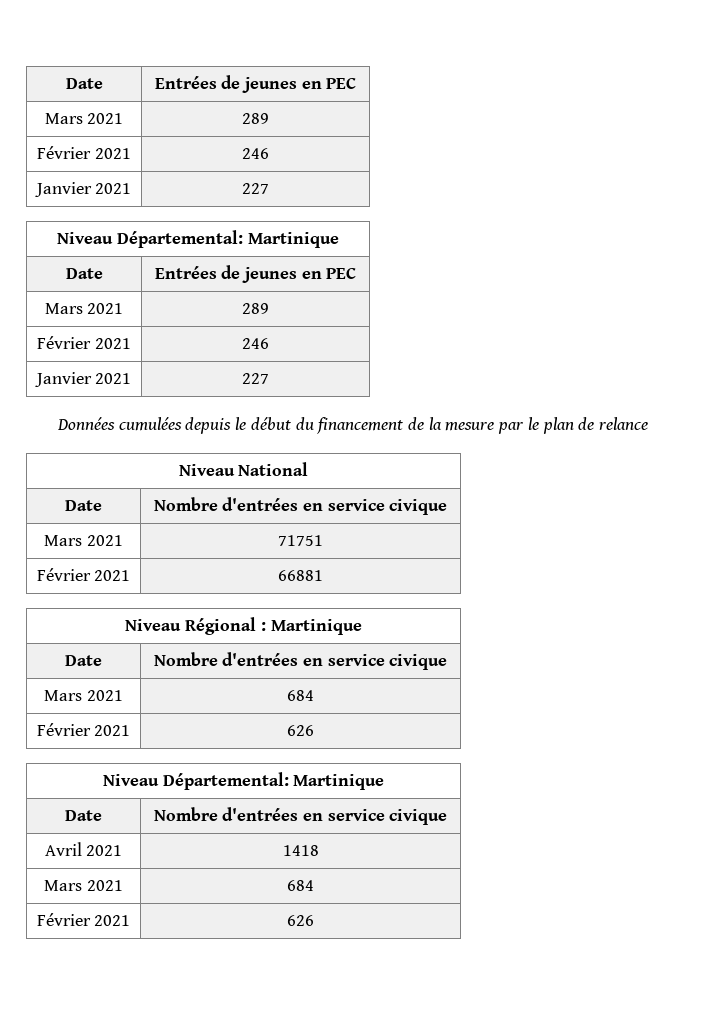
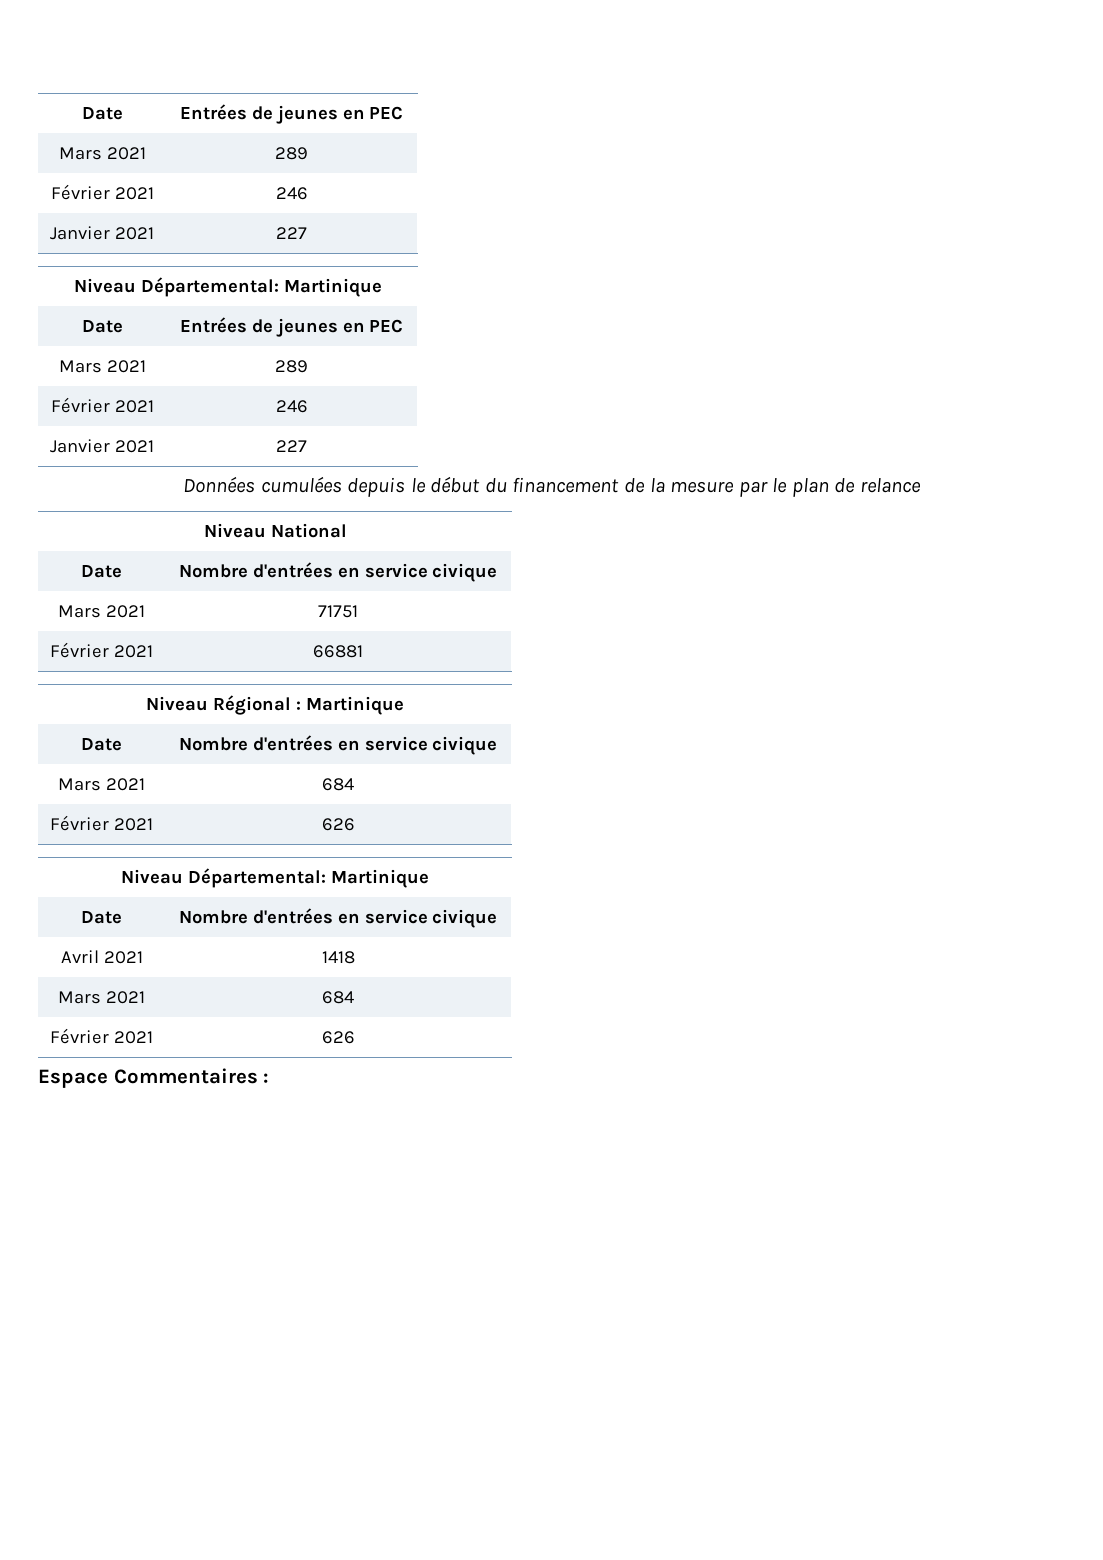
+ Espace Commentaires :

